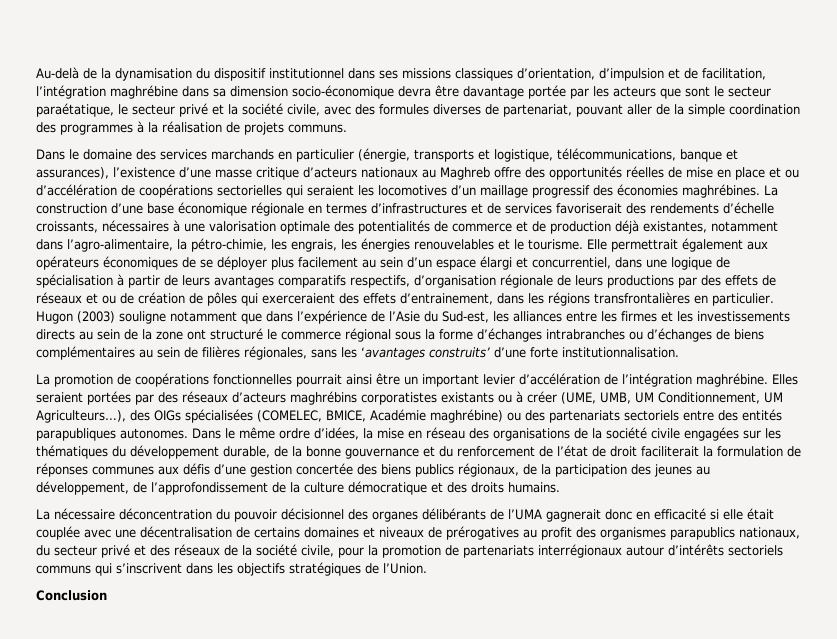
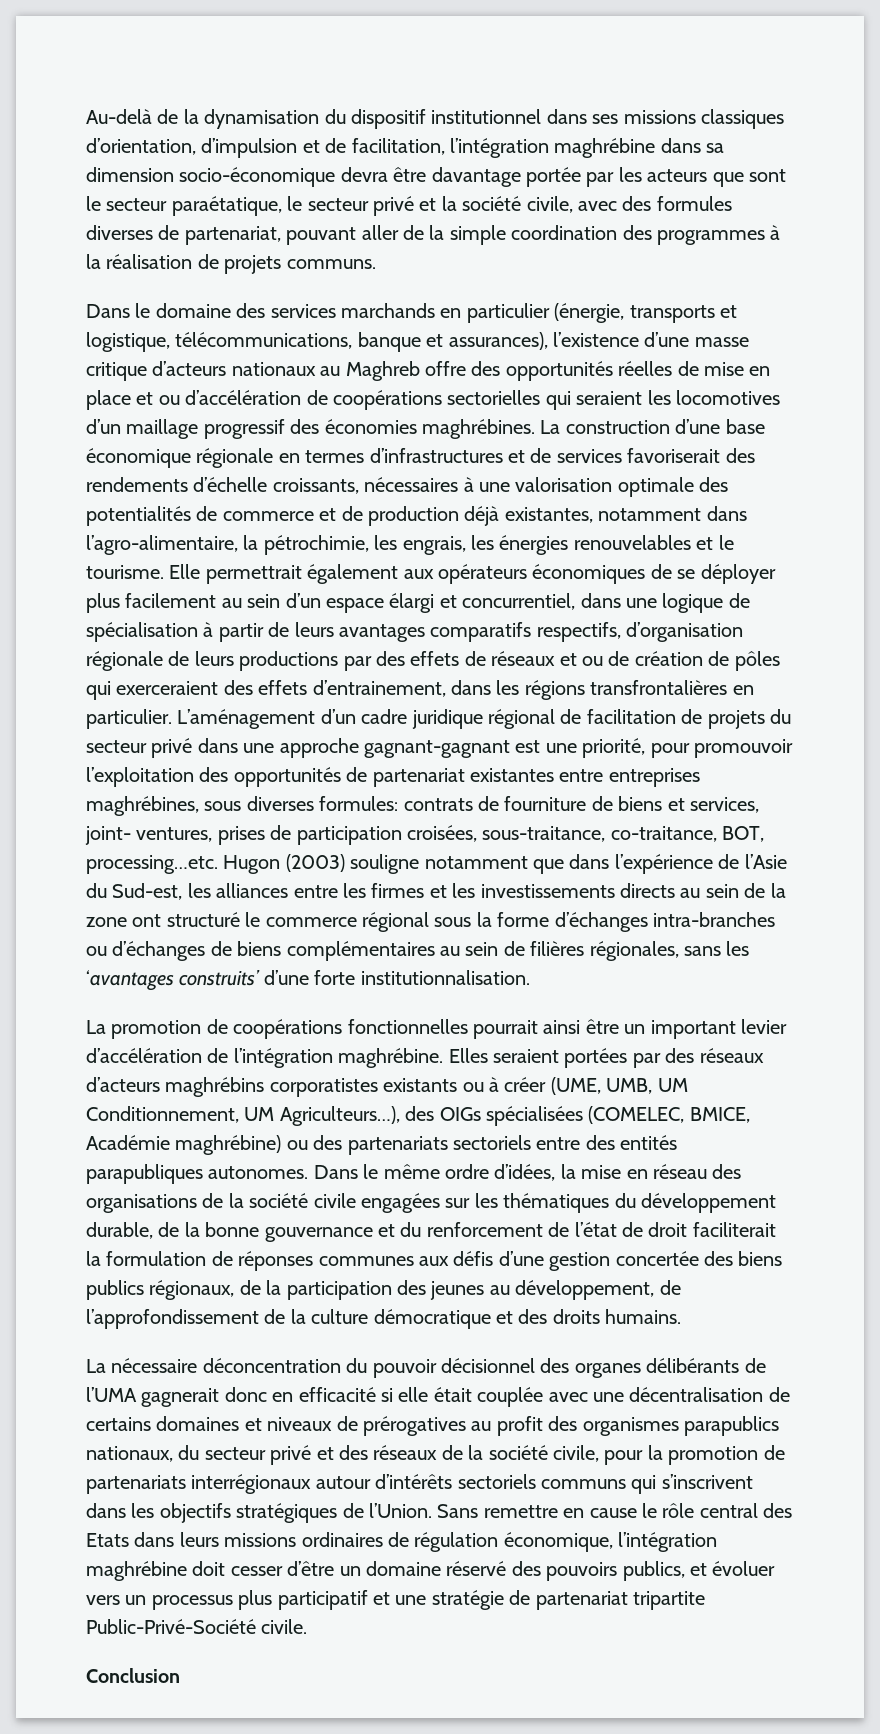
- La construction d’une base économique régionale en termes d’infrastructures et de services favoriserait des rendements d’échelle croissants, nécessaires à une valorisation optimale des potentialités de commerce et de production déjà existantes, notamment dans l’agro-alimentaire, la pétro-chimie, les engrais, les énergies renouvelables et le tourisme.
+ La construction d’une base économique régionale en termes d’infrastructures et de services favoriserait des rendements d’échelle croissants, nécessaires à une valorisation optimale des potentialités de commerce et de production déjà existantes, notamment dans l’agro-alimentaire, la pétrochimie, les engrais, les énergies renouvelables et le tourisme.
+ L’aménagement d’un cadre juridique régional de facilitation de projets du secteur privé dans une approche gagnant-gagnant est une priorité, pour promouvoir l’exploitation des opportunités de partenariat existantes entre entreprises maghrébines, sous diverses formules: contrats de fourniture de biens et services, joint- ventures, prises de participation croisées, sous-traitance, co-traitance, BOT, processing…etc.
- Hugon (2003) souligne notamment que dans l’expérience de l’Asie du Sud-est, les alliances entre les firmes et les investissements directs au sein de la zone ont structuré le commerce régional sous la forme d’échanges intrabranches ou d’échanges de biens complémentaires au sein de filières régionales, sans les ‘avantages construits’ d’une forte institutionnalisation.
+ Hugon (2003) souligne notamment que dans l’expérience de l’Asie du Sud-est, les alliances entre les firmes et les investissements directs au sein de la zone ont structuré le commerce régional sous la forme d’échanges intra-branches ou d’échanges de biens complémentaires au sein de filières régionales, sans les ‘avantages construits’ d’une forte institutionnalisation.
+ Sans remettre en cause le rôle central des Etats dans leurs missions ordinaires de régulation économique, l’intégration maghrébine doit cesser d’être un domaine réservé des pouvoirs publics, et évoluer vers un processus plus participatif et une stratégie de partenariat tripartite Public-Privé-Société civile.

